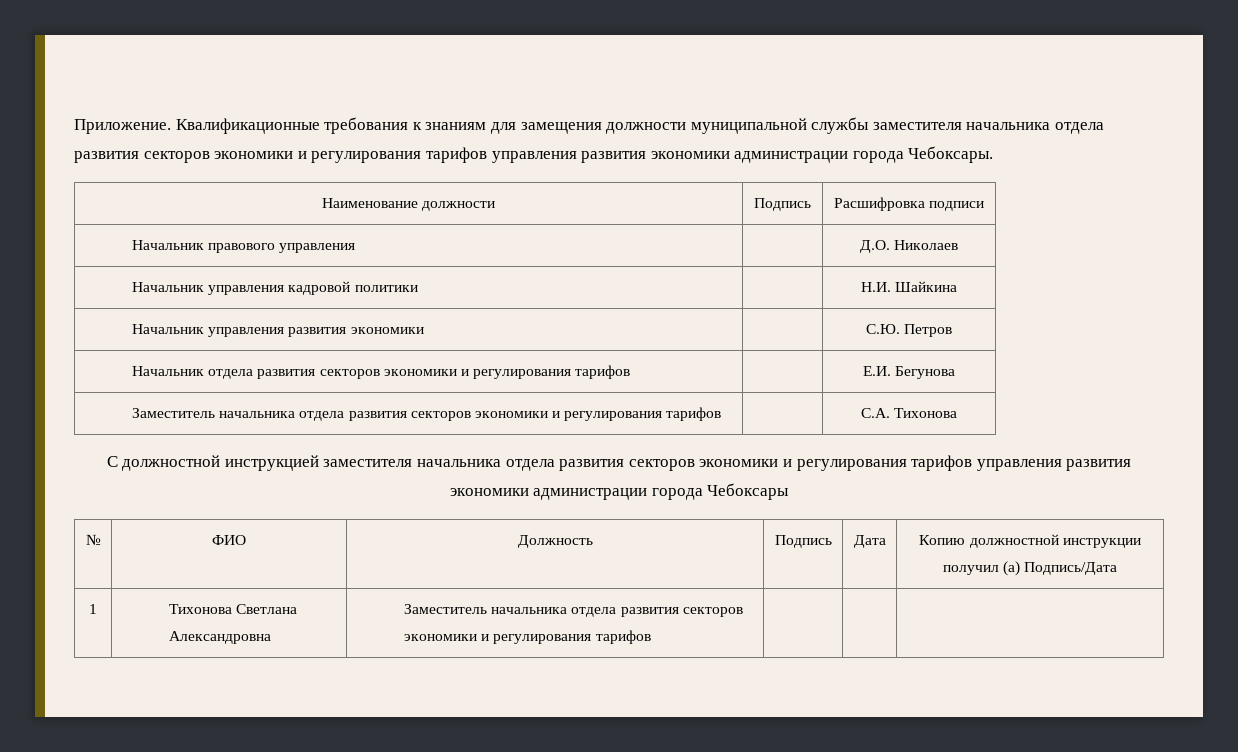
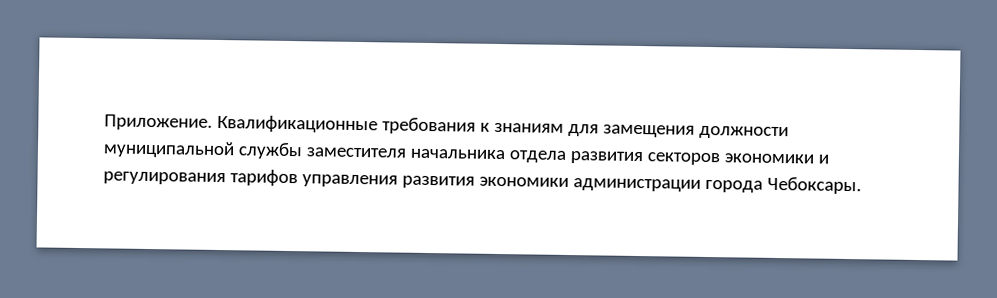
- Наименование должности | Подпись | Расшифровка подписи
- Начальник правового управления | | Д.О. Николаев
- Начальник управления кадровой политики | | Н.И. Шайкина
- Начальник управления развития экономики | | С.Ю. Петров
- Начальник отдела развития секторов экономики и регулирования тарифов | | Е.И. Бегунова
- Заместитель начальника отдела развития секторов экономики и регулирования тарифов | | С.А. Тихонова
- С должностной инструкцией заместителя начальника отдела развития секторов экономики и регулирования тарифов управления развития экономики администрации города Чебоксары
- № | ФИО | Должность | Подпись | Дата | Копию должностной инструкции получил (а) Подпись/Дата
- 1 | Тихонова Светлана Александровна | Заместитель начальника отдела развития секторов экономики и регулирования тарифов | | |

